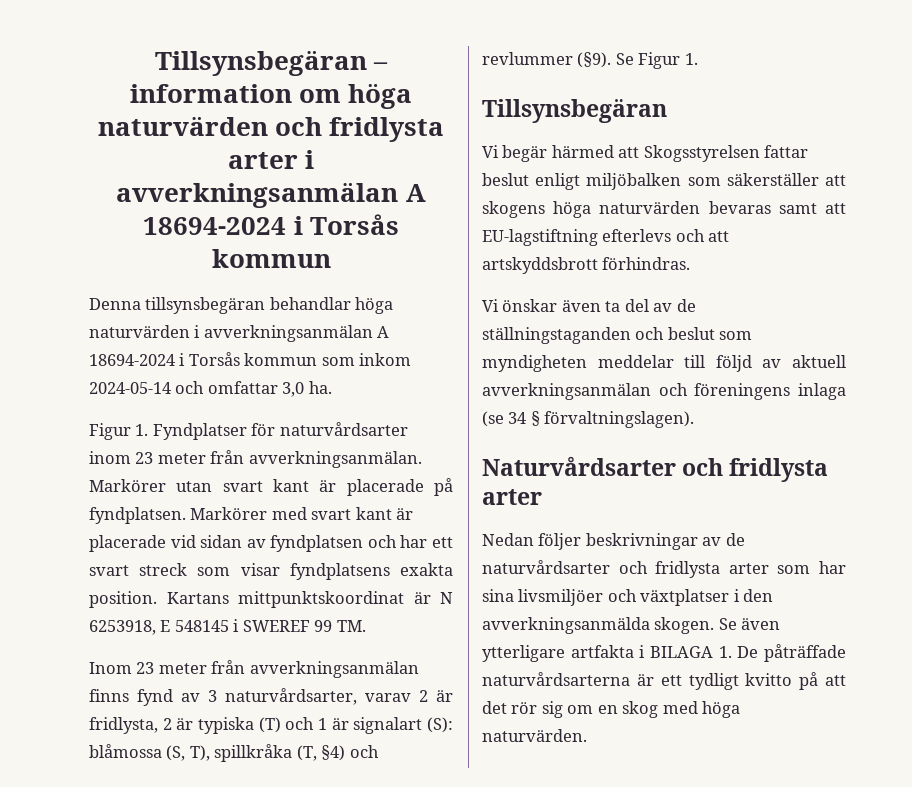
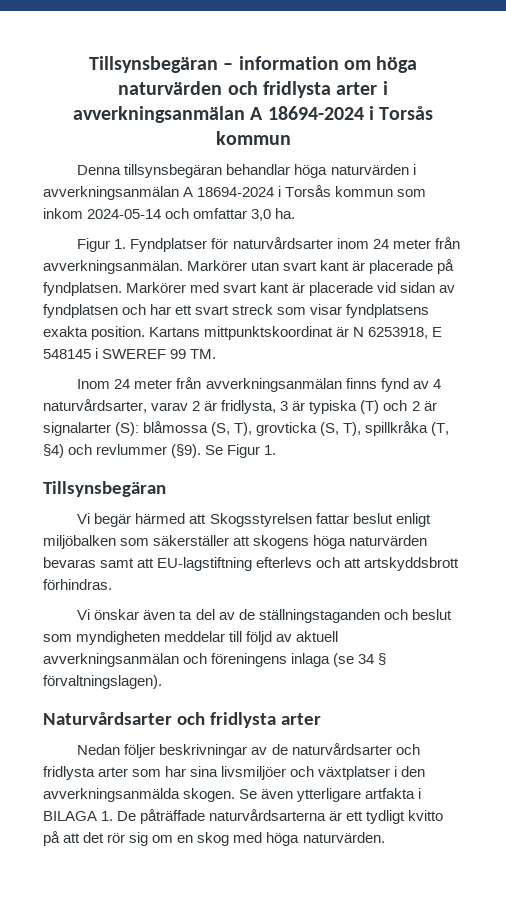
- Figur 1. Fyndplatser för naturvårdsarter inom 23 meter från avverkningsanmälan.
+ Figur 1. Fyndplatser för naturvårdsarter inom 24 meter från avverkningsanmälan.
- Inom 23 meter från avverkningsanmälan finns fynd av 3 naturvårdsarter, varav 2 är fridlysta, 2 är typiska (T) och 1 är signalart (S): blåmossa (S, T), spillkråka (T, §4) och revlummer (§9).
+ Inom 24 meter från avverkningsanmälan finns fynd av 4 naturvårdsarter, varav 2 är fridlysta, 3 är typiska (T) och 2 är signalarter (S): blåmossa (S, T), grovticka (S, T), spillkråka (T, §4) och revlummer (§9).

